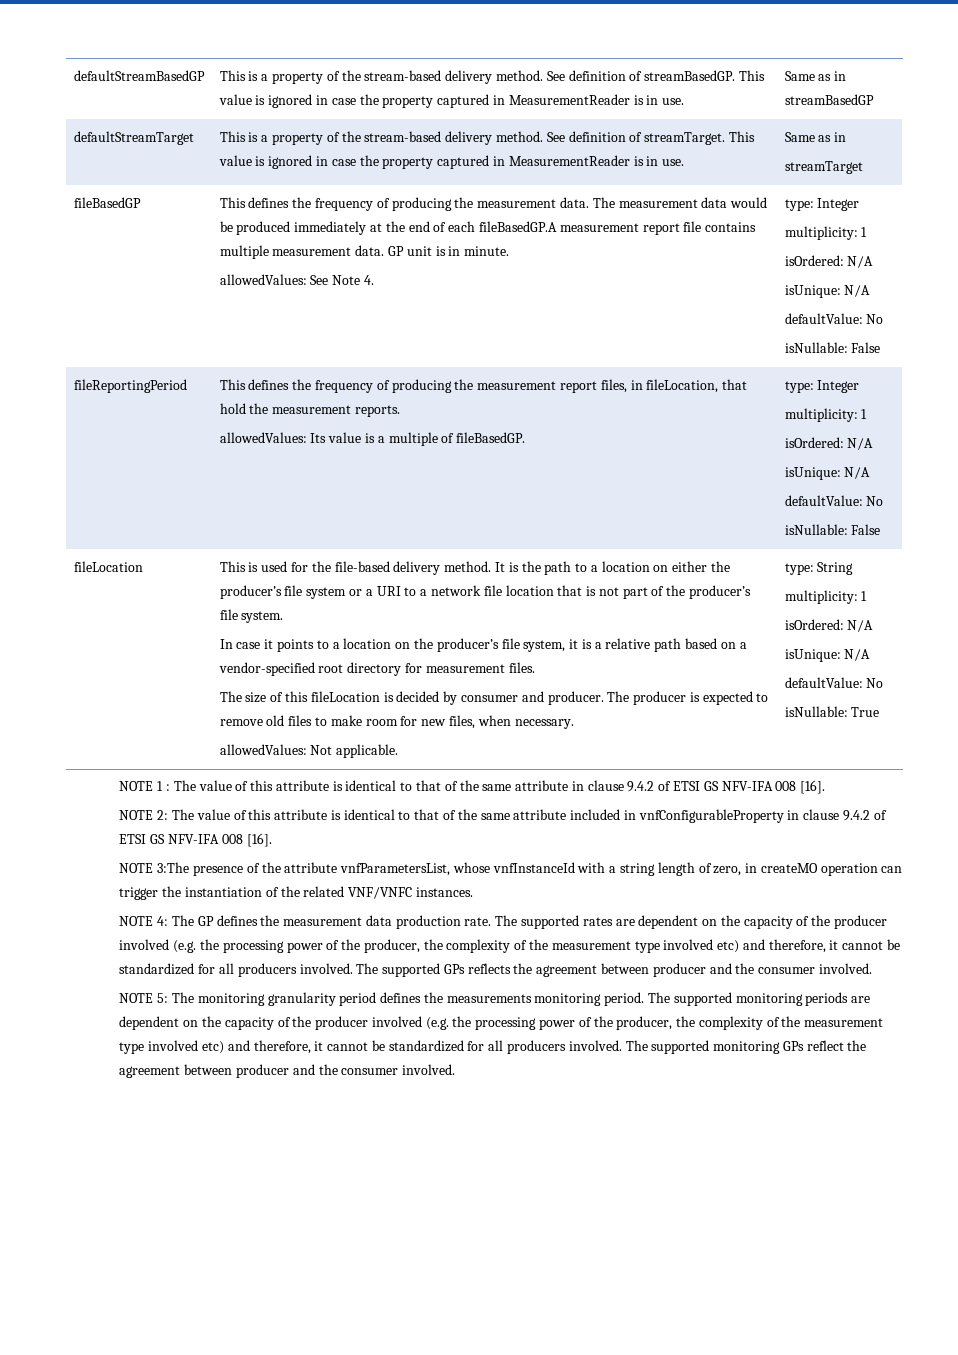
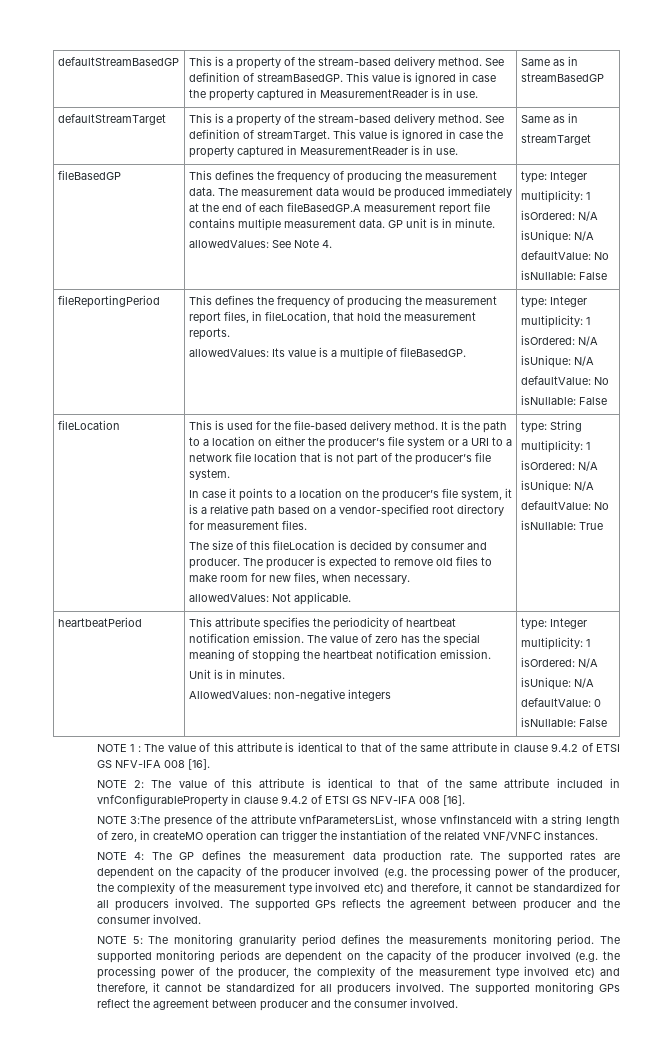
+ heartbeatPeriod | This attribute specifies the periodicity of heartbeat notification emission. The value of zero has the special meaning of stopping the heartbeat notification emission.
+ Unit is in minutes.
+ AllowedValues: non-negative integers | type: Integer
+ multiplicity: 1
+ isOrdered: N/A
+ isUnique: N/A
+ defaultValue: 0
+ isNullable: False

